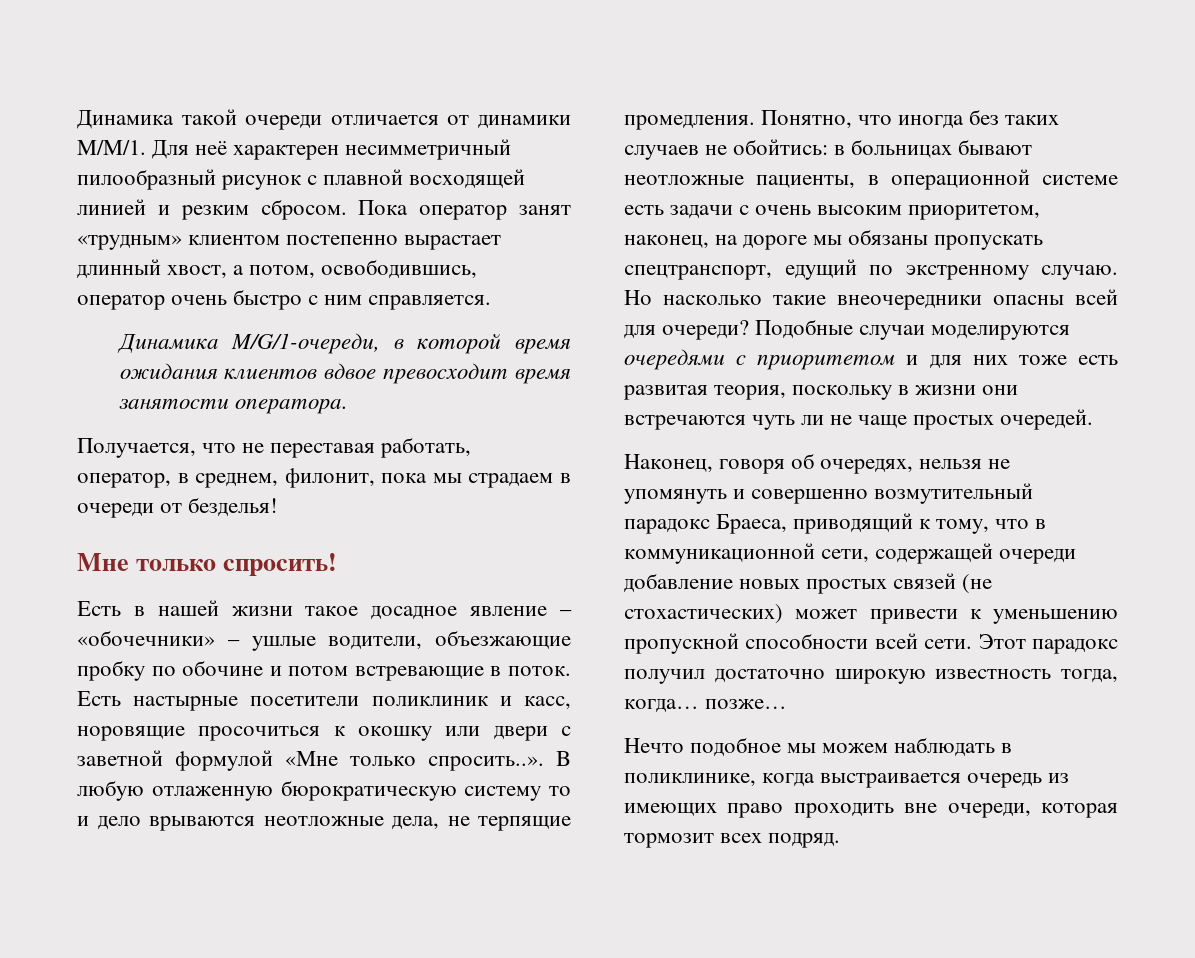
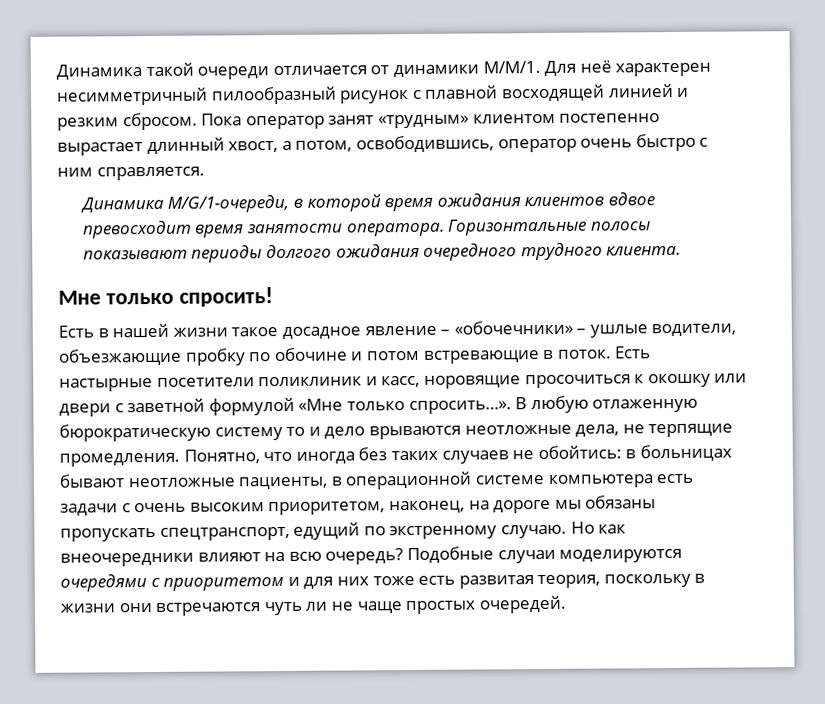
- Динамика M/G/1-очереди, в которой время ожидания клиентов вдвое превосходит время занятости оператора.
- Получается, что не переставая работать, оператор, в среднем, филонит, пока мы страдаем в очереди от безделья!
+ Динамика M/G/1-очереди, в которой время ожидания клиентов вдвое превосходит время занятости оператора. Горизонтальные полосы показывают периоды долгого ожидания очередного трудного клиента.
- Есть настырные посетители поликлиник и касс, норовящие просочиться к окошку или двери с заветной формулой «Мне только спросить..». В любую отлаженную бюрократическую систему то и дело врываются неотложные дела, не терпящие промедления.
+ Есть настырные посетители поликлиник и касс, норовящие просочиться к окошку или двери с заветной формулой «Мне только спросить…». В любую отлаженную бюрократическую систему то и дело врываются неотложные дела, не терпящие промедления.
- Понятно, что иногда без таких случаев не обойтись: в больницах бывают неотложные пациенты, в операционной системе есть задачи с очень высоким приоритетом, наконец, на дороге мы обязаны пропускать спецтранспорт, едущий по экстренному случаю.
+ Понятно, что иногда без таких случаев не обойтись: в больницах бывают неотложные пациенты, в операционной системе компьютера есть задачи с очень высоким приоритетом, наконец, на дороге мы обязаны пропускать спецтранспорт, едущий по экстренному случаю.
- Но насколько такие внеочередники опасны всей для очереди?
+ Но как внеочередники влияют на всю очередь?
- Наконец, говоря об очередях, нельзя не упомянуть и совершенно возмутительный парадокс Браеса, приводящий к тому, что в коммуникационной сети, содержащей очереди добавление новых простых связей (не стохастических) может привести к уменьшению пропускной способности всей сети. Этот парадокс получил достаточно широкую известность тогда, когда… позже…
- Нечто подобное мы можем наблюдать в поликлинике, когда выстраивается очередь из имеющих право проходить вне очереди, которая тормозит всех подряд.

